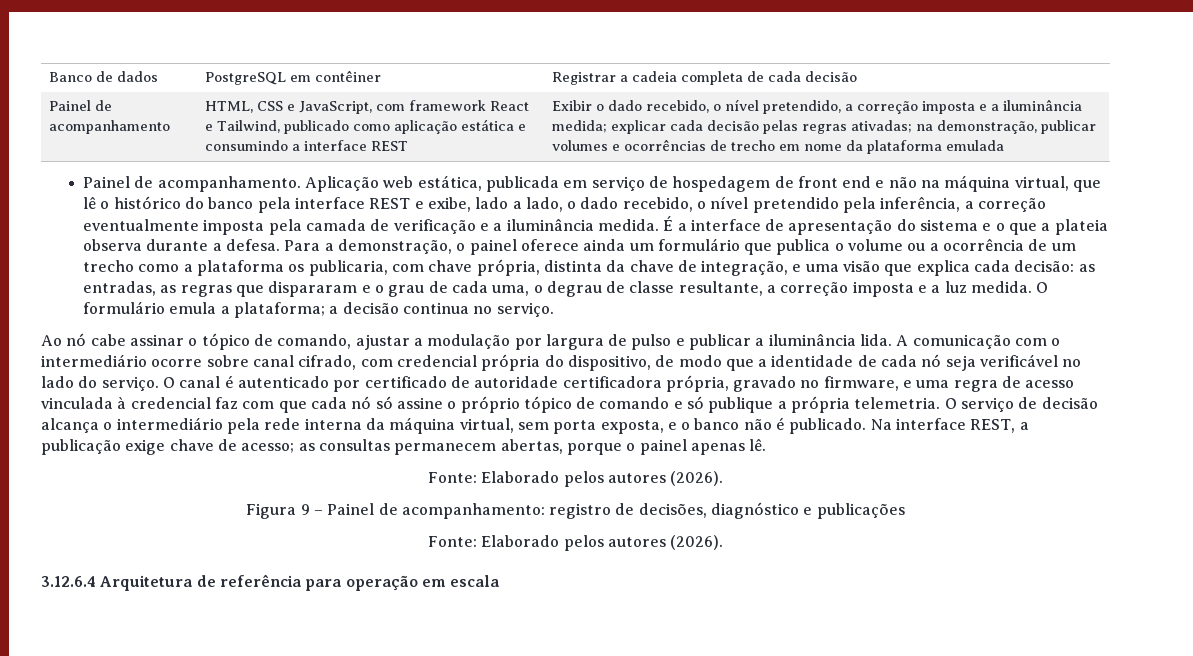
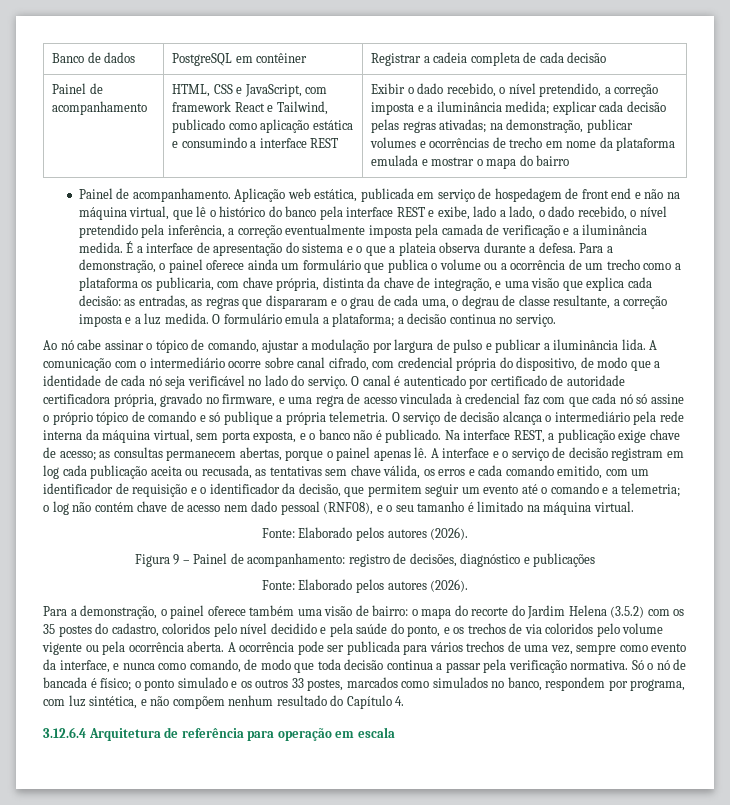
- Exibir o dado recebido, o nível pretendido, a correção imposta e a iluminância medida; explicar cada decisão pelas regras ativadas; na demonstração, publicar volumes e ocorrências de trecho em nome da plataforma emulada
+ Exibir o dado recebido, o nível pretendido, a correção imposta e a iluminância medida; explicar cada decisão pelas regras ativadas; na demonstração, publicar volumes e ocorrências de trecho em nome da plataforma emulada e mostrar o mapa do bairro
+ A interface e o serviço de decisão registram em log cada publicação aceita ou recusada, as tentativas sem chave válida, os erros e cada comando emitido, com um identificador de requisição e o identificador da decisão, que permitem seguir um evento até o comando e a telemetria; o log não contém chave de acesso nem dado pessoal (RNF08), e o seu tamanho é limitado na máquina virtual.
+ Para a demonstração, o painel oferece também uma visão de bairro: o mapa do recorte do Jardim Helena (3.5.2) com os 35 postes do cadastro, coloridos pelo nível decidido e pela saúde do ponto, e os trechos de via coloridos pelo volume vigente ou pela ocorrência aberta. A ocorrência pode ser publicada para vários trechos de uma vez, sempre como evento da interface, e nunca como comando, de modo que toda decisão continua a passar pela verificação normativa. Só o nó de bancada é físico; o ponto simulado e os outros 33 postes, marcados como simulados no banco, respondem por programa, com luz sintética, e não compõem nenhum resultado do Capítulo 4.

